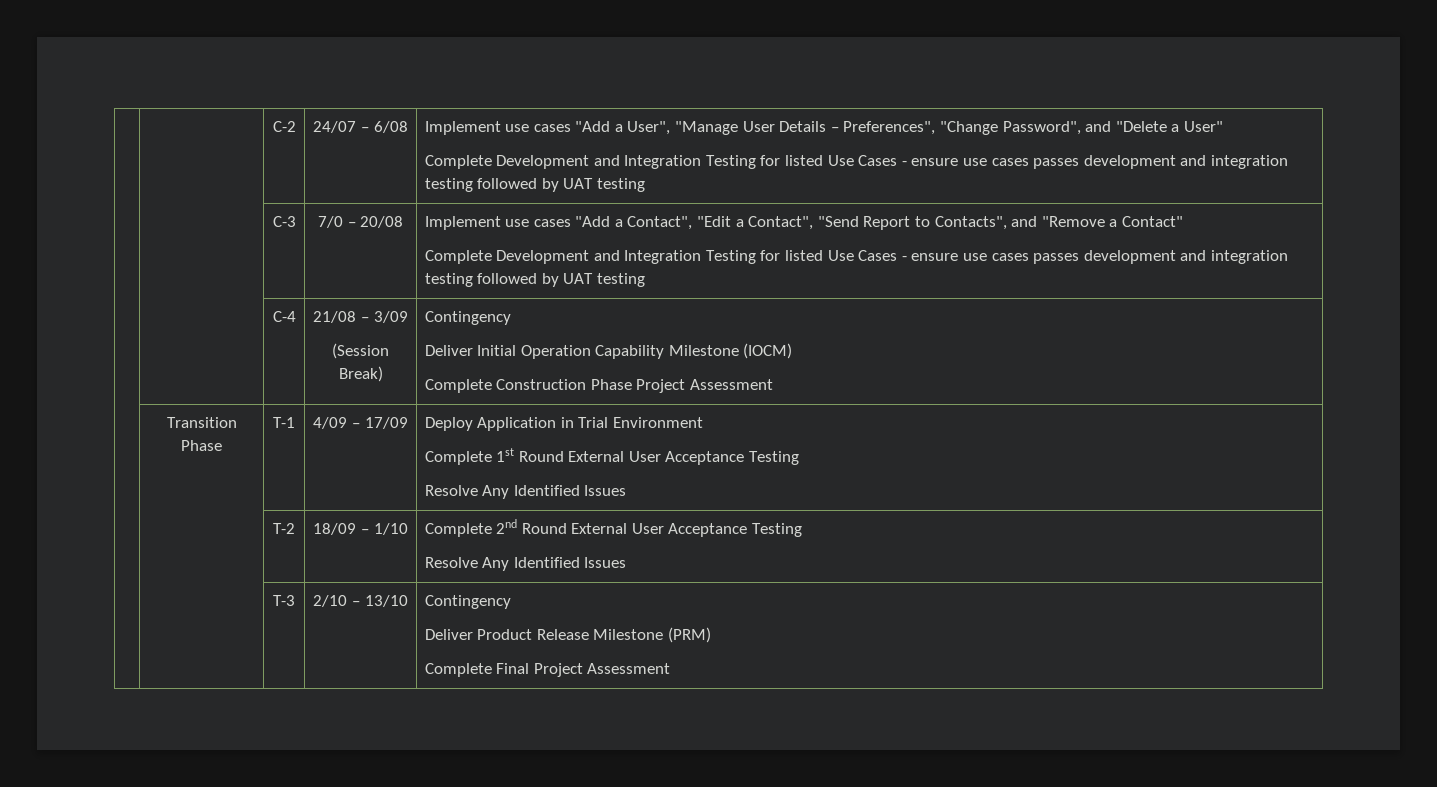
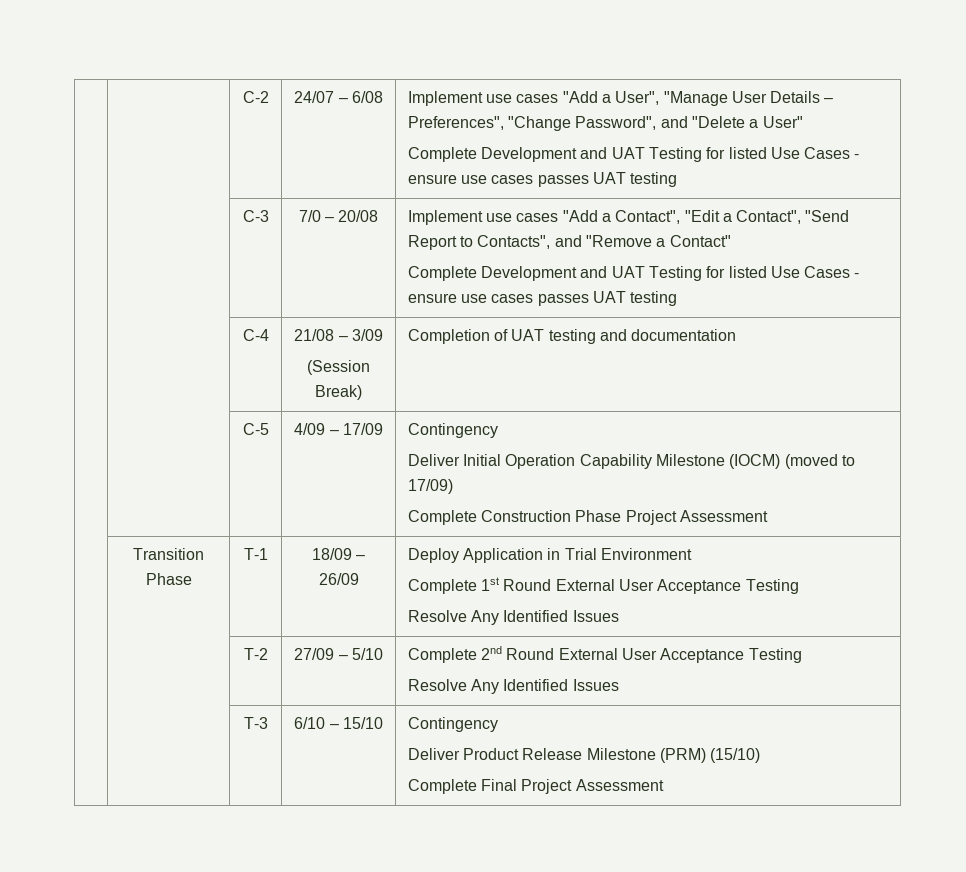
  Implement use cases "Add a User", "Manage User Details – Preferences", "Change Password", and "Delete a User"
- Complete Development and Integration Testing for listed Use Cases - ensure use cases passes development and integration testing followed by UAT testing
+ Complete Development and UAT Testing for listed Use Cases - ensure use cases passes UAT testing
  Implement use cases "Add a Contact", "Edit a Contact", "Send Report to Contacts", and "Remove a Contact"
- Complete Development and Integration Testing for listed Use Cases - ensure use cases passes development and integration testing followed by UAT testing
+ Complete Development and UAT Testing for listed Use Cases - ensure use cases passes UAT testing
  | | C-4 | 21/08 – 3/09
- (Session Break) | Contingency
- Deliver Initial Operation Capability Milestone (IOCM)
+ (Session Break) | Completion of UAT testing and documentation
+ | | C-5 | 4/09 – 17/09 | Contingency
+ Deliver Initial Operation Capability Milestone (IOCM) (moved to 17/09)
- | Transition Phase | T-1 | 4/09 – 17/09 | Deploy Application in Trial Environment
+ | Transition Phase | T-1 | 18/09 – 26/09 | Deploy Application in Trial Environment
- | | T-2 | 18/09 – 1/10 | Complete 2nd Round External User Acceptance Testing
+ | | T-2 | 27/09 – 5/10 | Complete 2nd Round External User Acceptance Testing
- | | T-3 | 2/10 – 13/10 | Contingency
- Deliver Product Release Milestone (PRM)
+ | | T-3 | 6/10 – 15/10 | Contingency
+ Deliver Product Release Milestone (PRM) (15/10)

